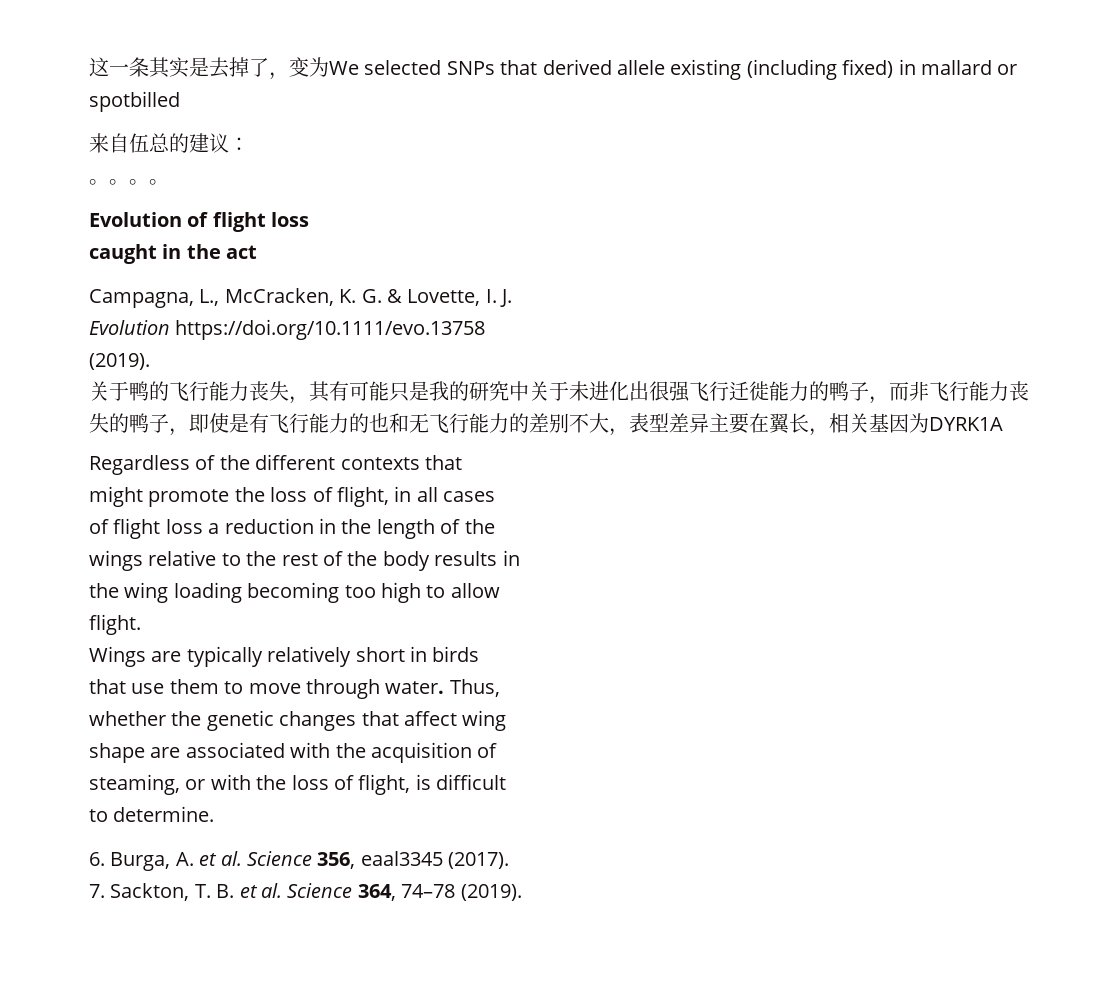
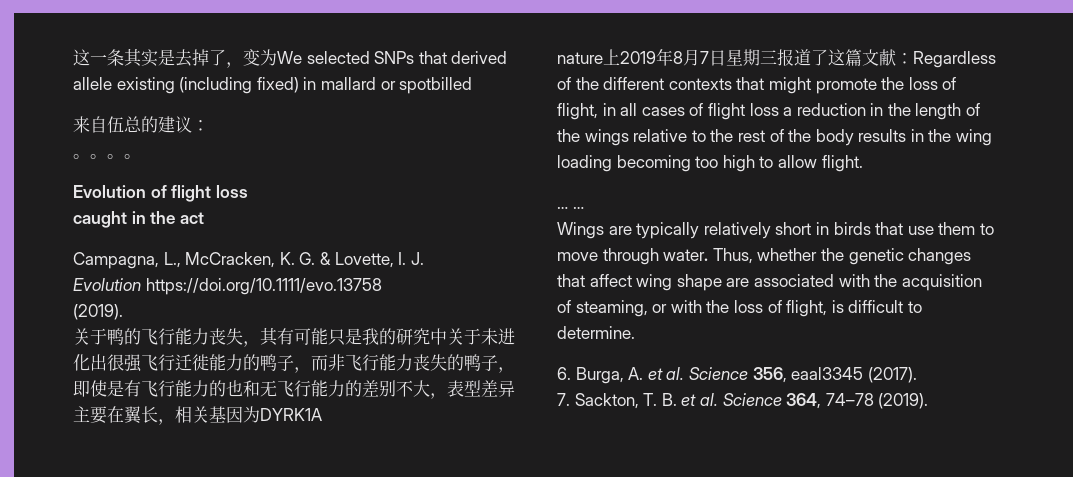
- Regardless of the different contexts that
- might promote the loss of flight, in all cases
- of flight loss a reduction in the length of the
- wings relative to the rest of the body results in
- the wing loading becoming too high to allow
- flight.
+ nature上2019年8月7日星期三报道了这篇文献：Regardless of the different contexts that might promote the loss of flight, in all cases of flight loss a reduction in the length of the wings relative to the rest of the body results in the wing loading becoming too high to allow flight.
+ … …
- Wings are typically relatively short in birds
- that use them to move through water.
+ Wings are typically relatively short in birds that use them to move through water.
- Thus,
- whether the genetic changes that affect wing
- shape are associated with the acquisition of
- steaming, or with the loss of flight, is difficult
- to determine.
+ Thus, whether the genetic changes that affect wing shape are associated with the acquisition of steaming, or with the loss of flight, is difficult to determine.

